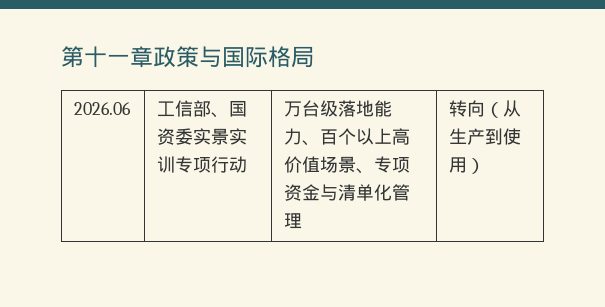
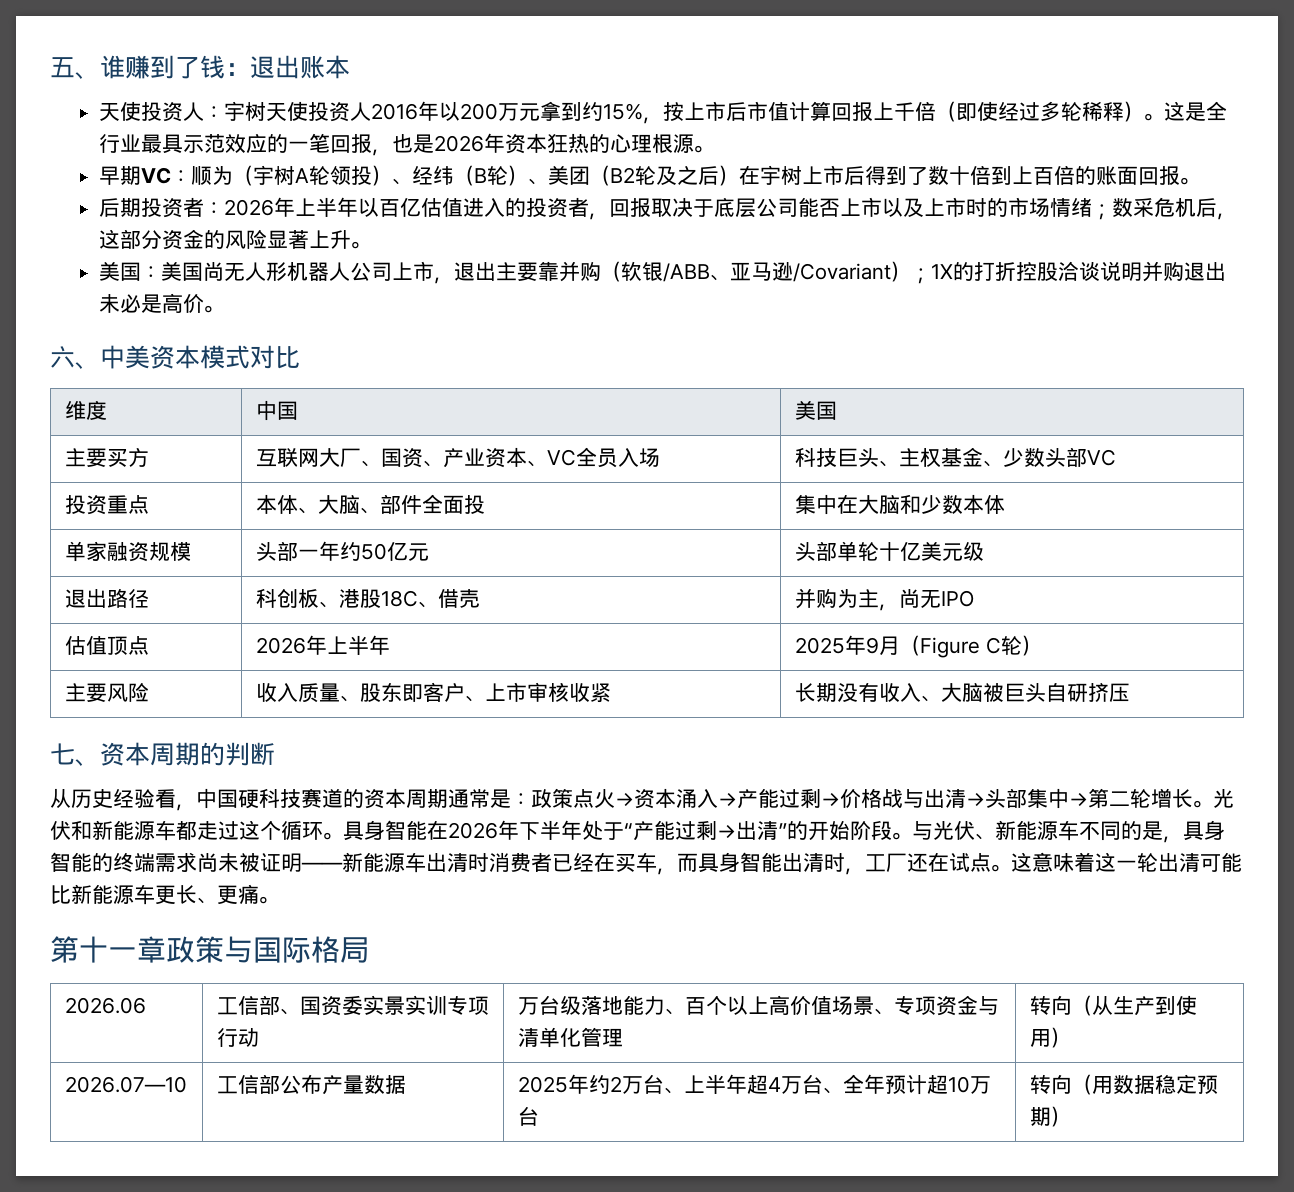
+ 五、谁赚到了钱：退出账本
+ 天使投资人：宇树天使投资人2016年以200万元拿到约15%，按上市后市值计算回报上千倍（即使经过多轮稀释）。这是全行业最具示范效应的一笔回报，也是2026年资本狂热的心理根源。
+ 早期VC：顺为（宇树A轮领投）、经纬（B轮）、美团（B2轮及之后）在宇树上市后得到了数十倍到上百倍的账面回报。
+ 后期投资者：2026年上半年以百亿估值进入的投资者，回报取决于底层公司能否上市以及上市时的市场情绪；数采危机后，这部分资金的风险显著上升。
+ 美国：美国尚无人形机器人公司上市，退出主要靠并购（软银/ABB、亚马逊/Covariant）；1X的打折控股洽谈说明并购退出未必是高价。
+ 六、中美资本模式对比
+ 维度 | 中国 | 美国
+ 主要买方 | 互联网大厂、国资、产业资本、VC全员入场 | 科技巨头、主权基金、少数头部VC
+ 投资重点 | 本体、大脑、部件全面投 | 集中在大脑和少数本体
+ 单家融资规模 | 头部一年约50亿元 | 头部单轮十亿美元级
+ 退出路径 | 科创板、港股18C、借壳 | 并购为主，尚无IPO
+ 估值顶点 | 2026年上半年 | 2025年9月（Figure C轮）
+ 主要风险 | 收入质量、股东即客户、上市审核收紧 | 长期没有收入、大脑被巨头自研挤压
+ 七、资本周期的判断
+ 从历史经验看，中国硬科技赛道的资本周期通常是：政策点火→资本涌入→产能过剩→价格战与出清→头部集中→第二轮增长。光伏和新能源车都走过这个循环。具身智能在2026年下半年处于“产能过剩→出清”的开始阶段。与光伏、新能源车不同的是，具身智能的终端需求尚未被证明——新能源车出清时消费者已经在买车，而具身智能出清时，工厂还在试点。这意味着这一轮出清可能比新能源车更长、更痛。
+ 2026.07—10 | 工信部公布产量数据 | 2025年约2万台、上半年超4万台、全年预计超10万台 | 转向（用数据稳定预期）

